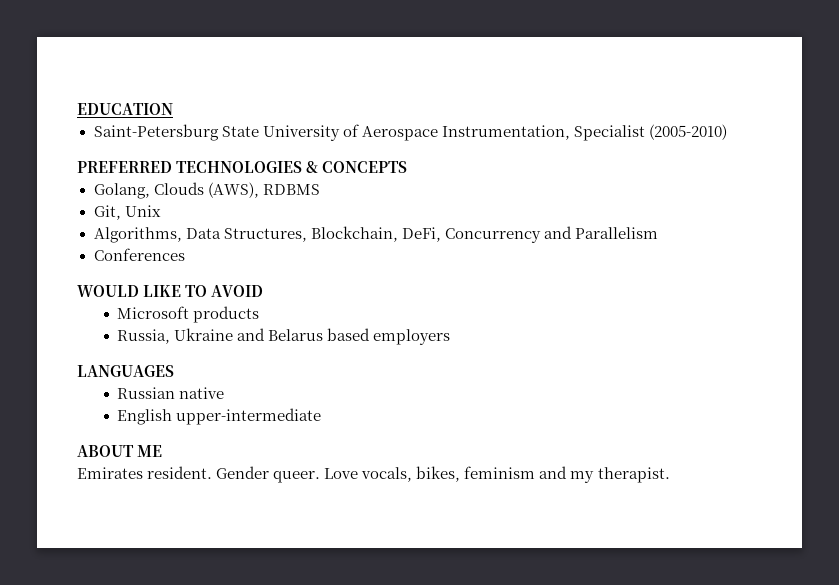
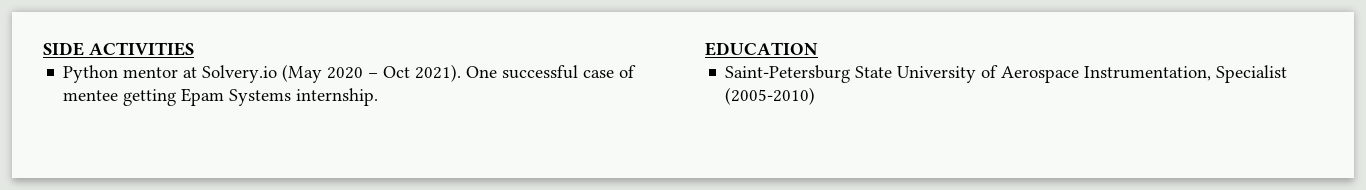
+ SIDE ACTIVITIES
+ Python mentor at Solvery.io (May 2020 – Oct 2021). One successful case of mentee getting Epam Systems internship.
- PREFERRED TECHNOLOGIES & CONCEPTS
- Golang, Clouds (AWS), RDBMS
- Git, Unix
- Algorithms, Data Structures, Blockchain, DeFi, Concurrency and Parallelism
- Conferences
- WOULD LIKE TO AVOID
- Microsoft products
- Russia, Ukraine and Belarus based employers
- LANGUAGES
- Russian native
- English upper-intermediate
- ABOUT ME
- Emirates resident. Gender queer. Love vocals, bikes, feminism and my therapist.

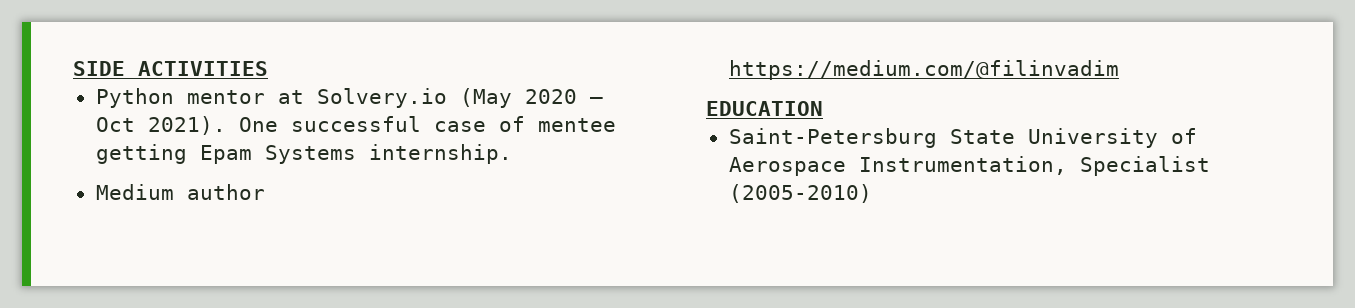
+ Medium author https://medium.com/@filinvadim

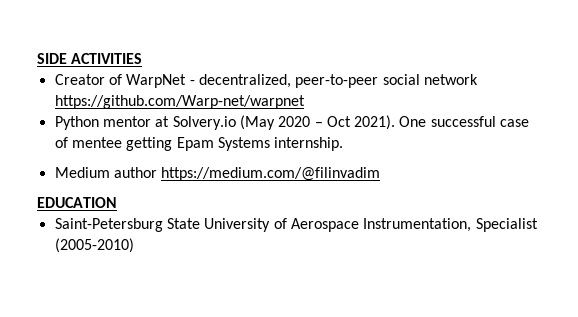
+ Creator of WarpNet - decentralized, peer-to-peer social network https://github.com/Warp-net/warpnet

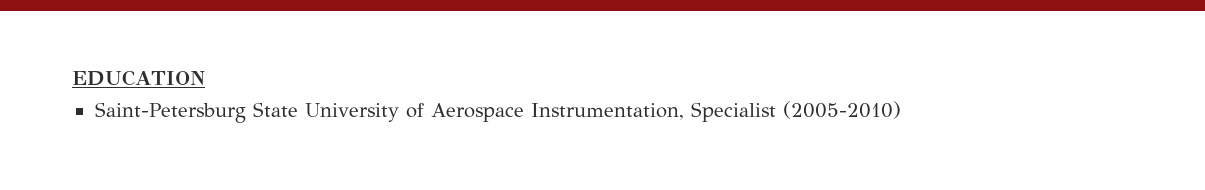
- SIDE ACTIVITIES
- Creator of WarpNet - decentralized, peer-to-peer social network https://github.com/Warp-net/warpnet
- Python mentor at Solvery.io (May 2020 – Oct 2021). One successful case of mentee getting Epam Systems internship.
- Medium author https://medium.com/@filinvadim

